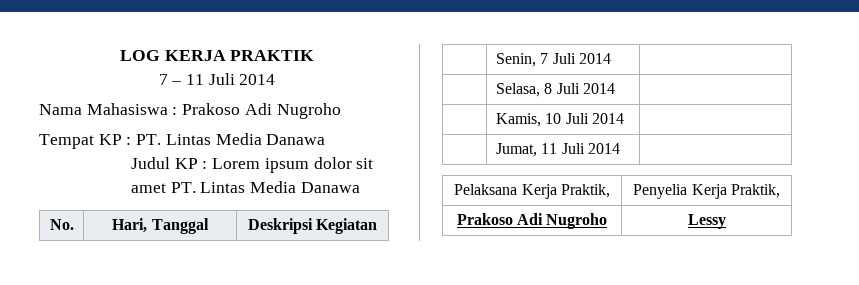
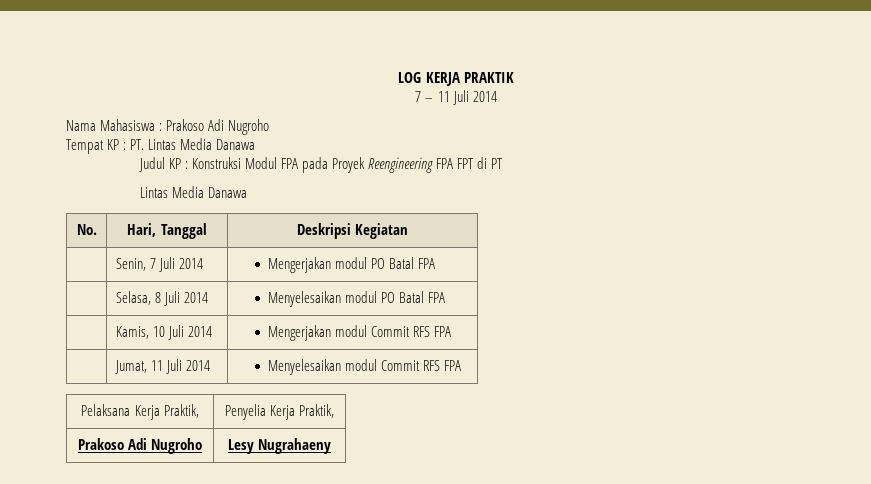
- Judul KP : Lorem ipsum dolor sit amet PT. Lintas Media Danawa
+ Judul KP : Konstruksi Modul FPA pada Proyek Reengineering FPA FPT di PT
+ Lintas Media Danawa
- | Senin, 7 Juli 2014 |
+ | Senin, 7 Juli 2014 | Mengerjakan modul PO Batal FPA
- | Selasa, 8 Juli 2014 |
+ | Selasa, 8 Juli 2014 | Menyelesaikan modul PO Batal FPA
- | Kamis, 10 Juli 2014 |
+ | Kamis, 10 Juli 2014 | Mengerjakan modul Commit RFS FPA
- | Jumat, 11 Juli 2014 |
+ | Jumat, 11 Juli 2014 | Menyelesaikan modul Commit RFS FPA
- Prakoso Adi Nugroho | Lessy
+ Prakoso Adi Nugroho | Lesy Nugrahaeny

